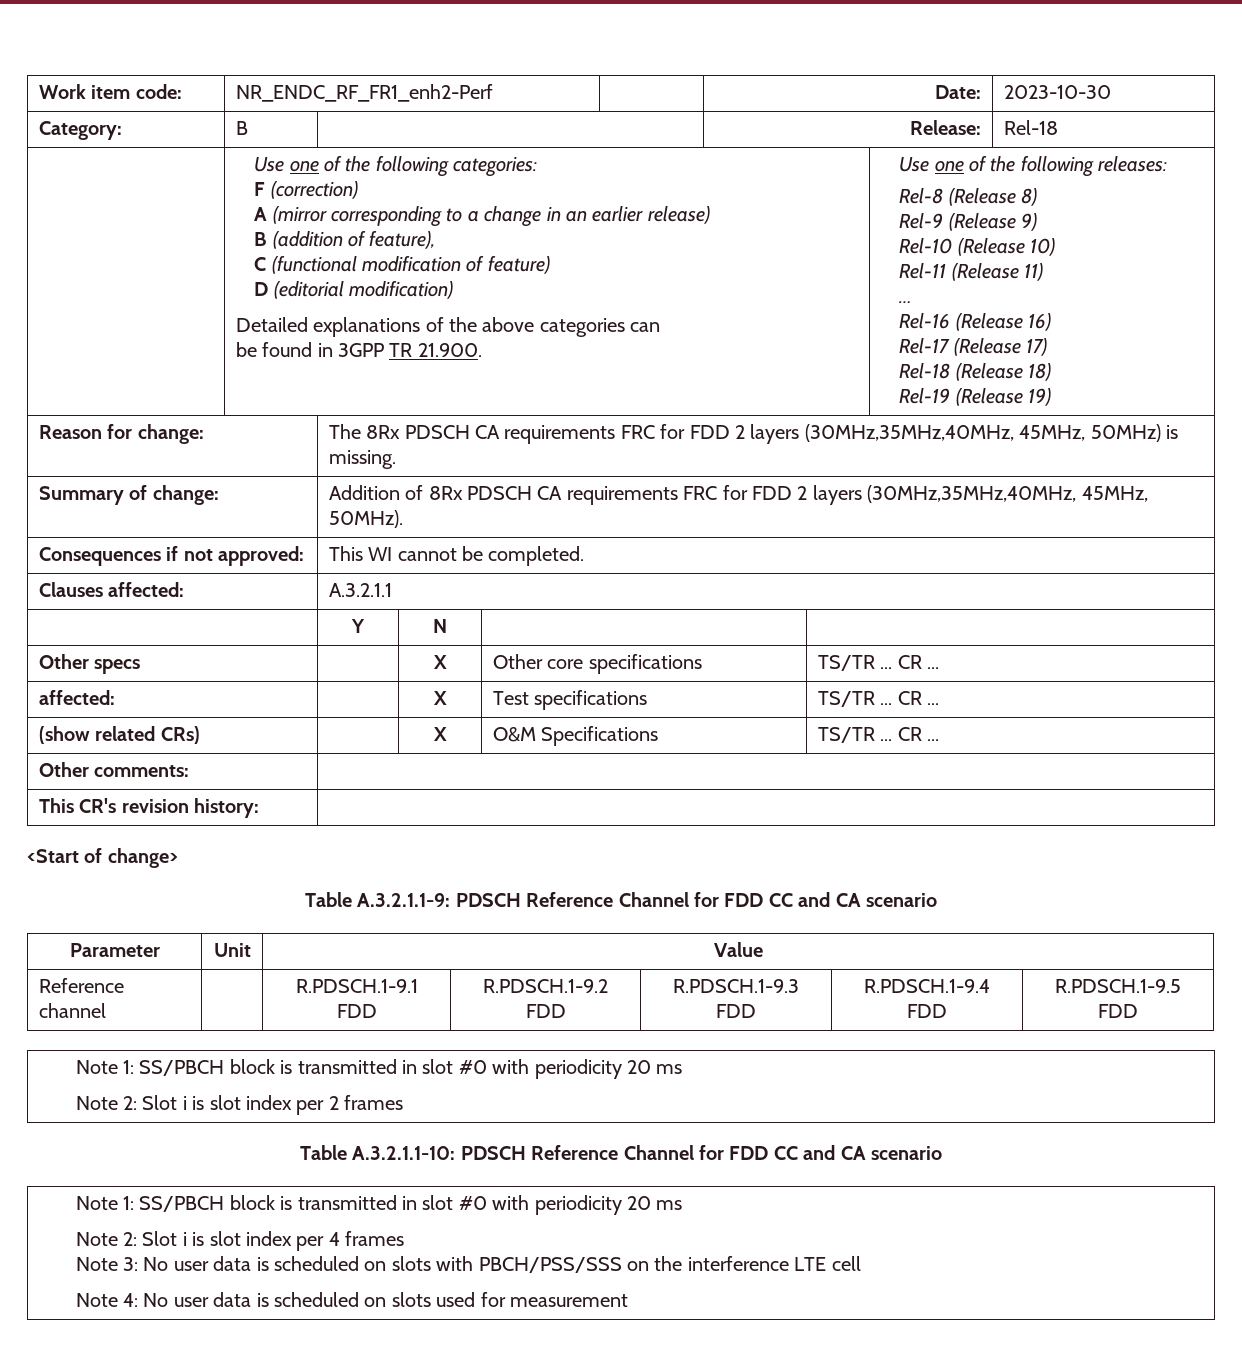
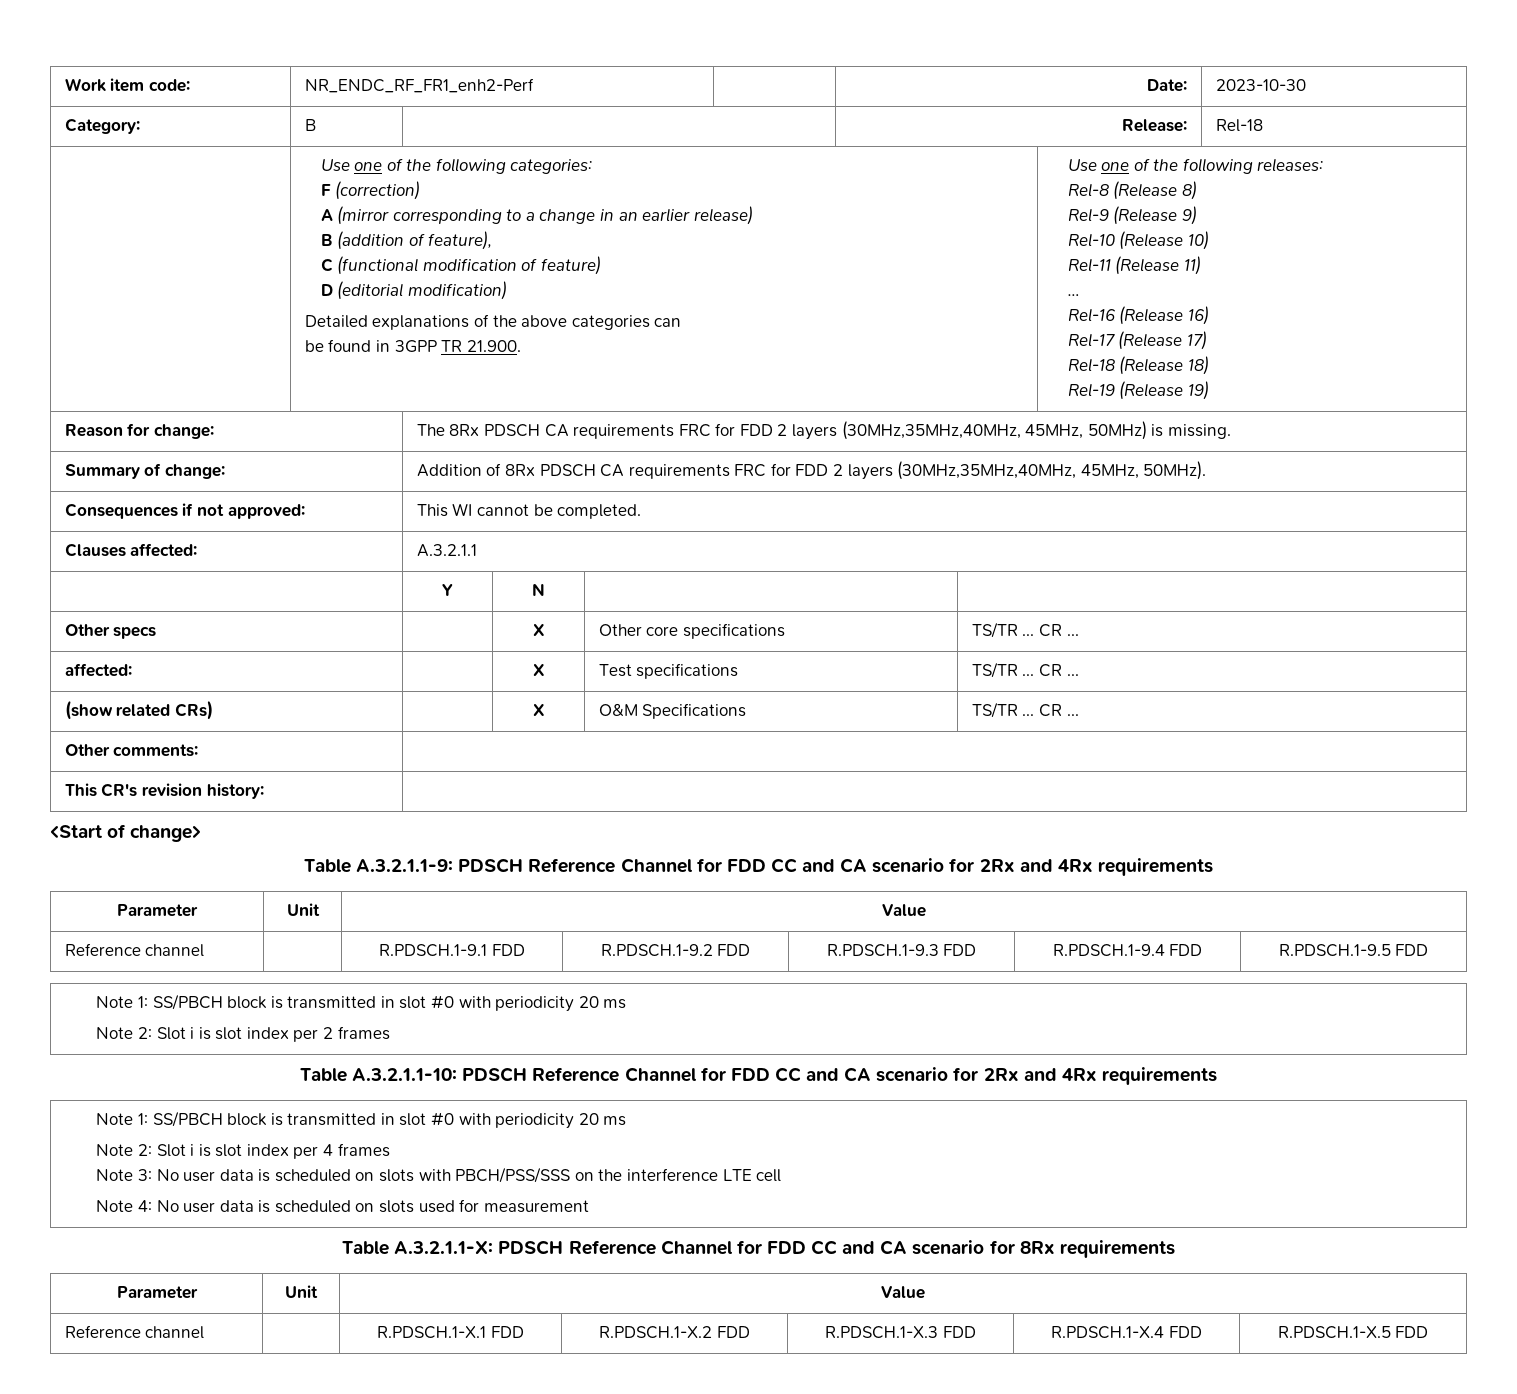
- Table A.3.2.1.1-9: PDSCH Reference Channel for FDD CC and CA scenario
+ Table A.3.2.1.1-9: PDSCH Reference Channel for FDD CC and CA scenario for 2Rx and 4Rx requirements
- Table A.3.2.1.1-10: PDSCH Reference Channel for FDD CC and CA scenario
+ Table A.3.2.1.1-10: PDSCH Reference Channel for FDD CC and CA scenario for 2Rx and 4Rx requirements
+ Table A.3.2.1.1-X: PDSCH Reference Channel for FDD CC and CA scenario for 8Rx requirements
+ Parameter | Unit | Value
+ Reference channel | | R.PDSCH.1-X.1 FDD | R.PDSCH.1-X.2 FDD | R.PDSCH.1-X.3 FDD | R.PDSCH.1-X.4 FDD | R.PDSCH.1-X.5 FDD

